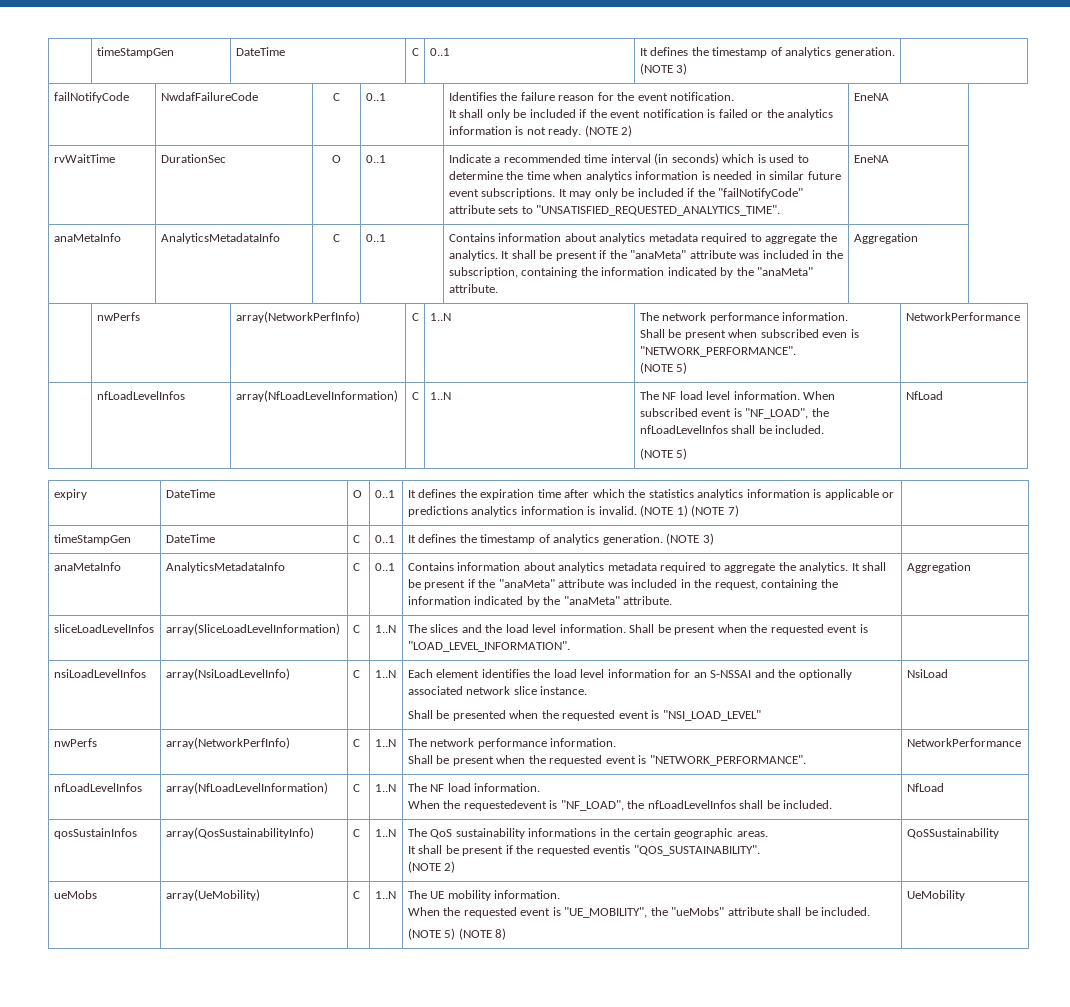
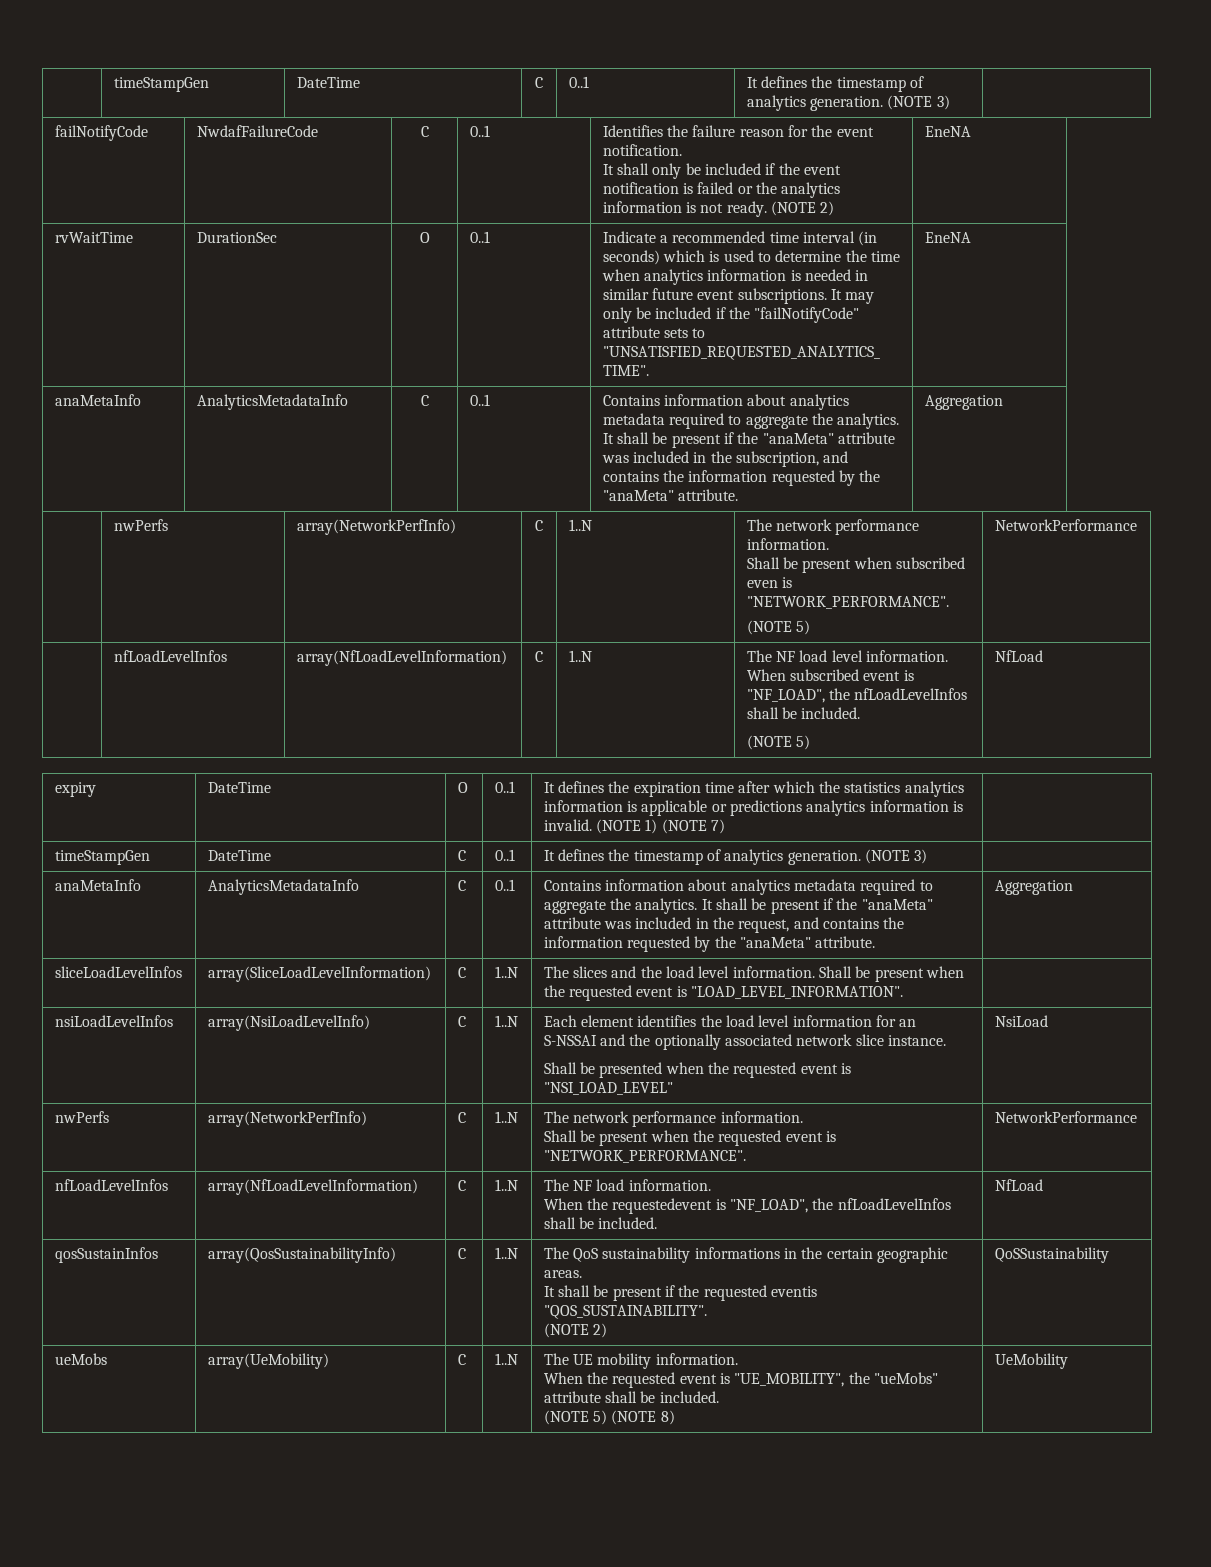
- anaMetaInfo | AnalyticsMetadataInfo | C | 0..1 | Contains information about analytics metadata required to aggregate the analytics. It shall be present if the "anaMeta" attribute was included in the subscription, containing the information indicated by the "anaMeta" attribute. | Aggregation
+ anaMetaInfo | AnalyticsMetadataInfo | C | 0..1 | Contains information about analytics metadata required to aggregate the analytics. It shall be present if the "anaMeta" attribute was included in the subscription, and contains the information requested by the "anaMeta" attribute. | Aggregation
- anaMetaInfo | AnalyticsMetadataInfo | C | 0..1 | Contains information about analytics metadata required to aggregate the analytics. It shall be present if the "anaMeta" attribute was included in the request, containing the information indicated by the "anaMeta" attribute. | Aggregation
+ anaMetaInfo | AnalyticsMetadataInfo | C | 0..1 | Contains information about analytics metadata required to aggregate the analytics. It shall be present if the "anaMeta" attribute was included in the request, and contains the information requested by the "anaMeta" attribute. | Aggregation

